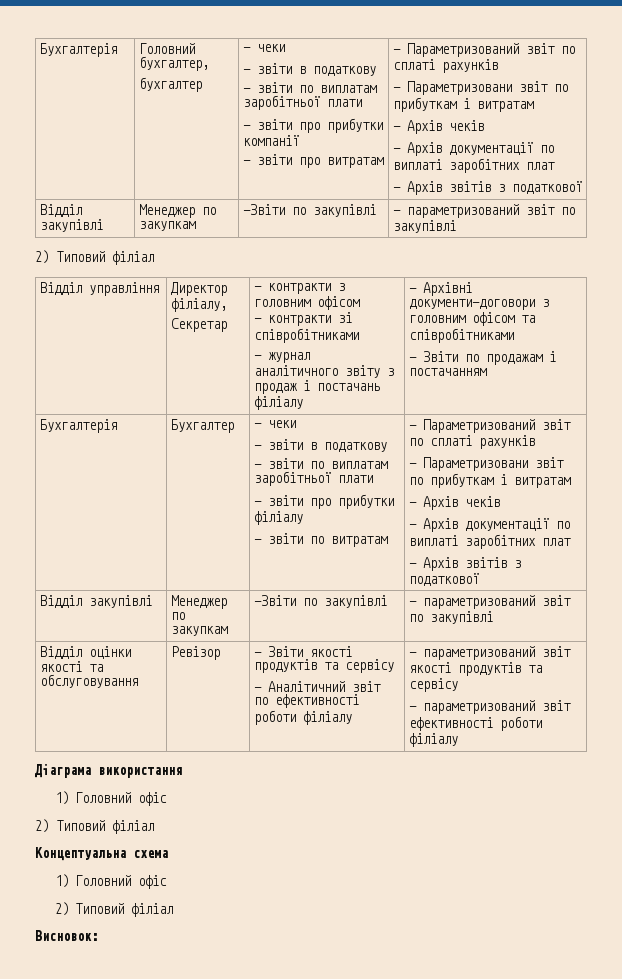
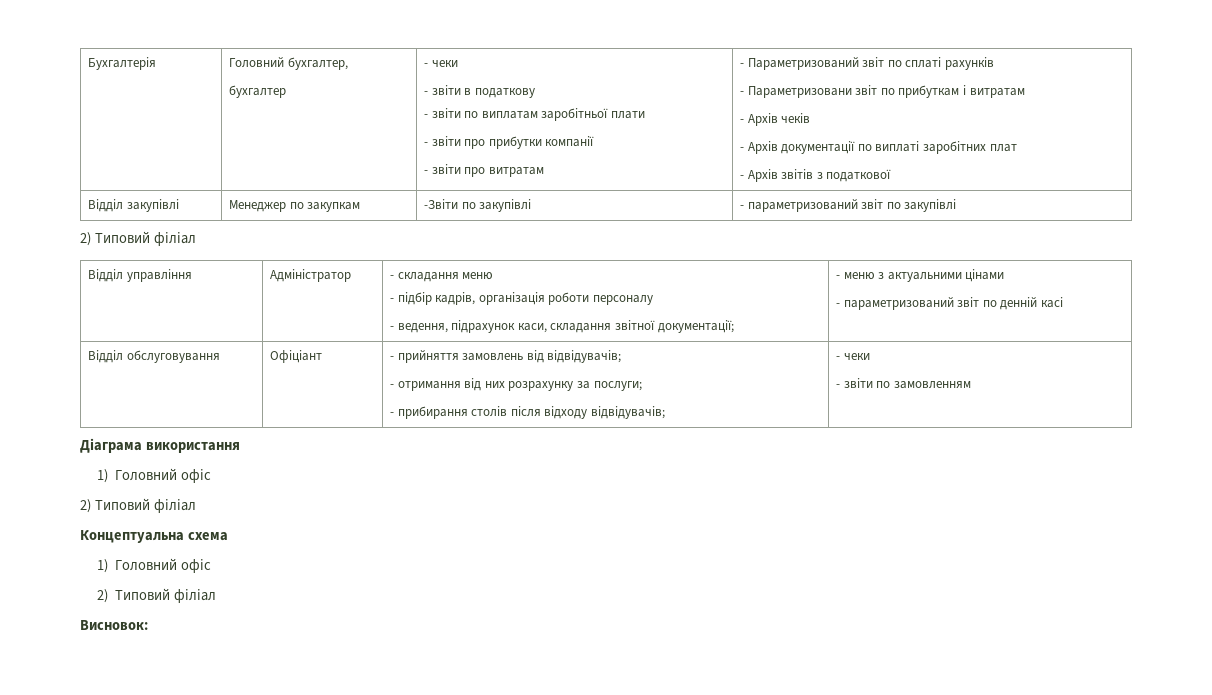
- Відділ управління | Директор філіалу,
- Секретар | - контракти з головним офісом
- - контракти зі співробітниками
- - журнал аналітичного звіту з продаж і постачань філіалу | - Архівні документи-договори з головним офісом та співробітниками
- - Звіти по продажам і постачанням
- Бухгалтерія | Бухгалтер | - чеки
- - звіти в податкову
- - звіти по виплатам заробітньої плати
- - звіти про прибутки філіалу
- - звіти по витратам | - Параметризований звіт по сплаті рахунків
- - Параметризовани звіт по прибуткам і витратам
- - Архів чеків
- - Архів документації по виплаті заробітних плат
- - Архів звітів з податкової
- Відділ закупівлі | Менеджер по закупкам | -Звіти по закупівлі | - параметризований звіт по закупівлі
- Відділ оцінки якості та обслуговування | Ревізор | - Звіти якості продуктів та сервісу
- - Аналітичний звіт по ефективності роботи філіалу | - параметризований звіт якості продуктів та сервісу
- - параметризований звіт ефективності роботи філіалу
+ Відділ управління | Адміністратор | - складання меню
+ - підбір кадрів, організація роботи персоналу
+ - ведення, підрахунок каси, складання звітної документації; | - меню з актуальними цінами
+ - параметризований звіт по денній касі
+ Відділ обслуговування | Офіціант | - прийняття замовлень від відвідувачів;
+ - отримання від них розрахунку за послуги;
+ - прибирання столів після відходу відвідувачів; | - чеки
+ - звіти по замовленням

